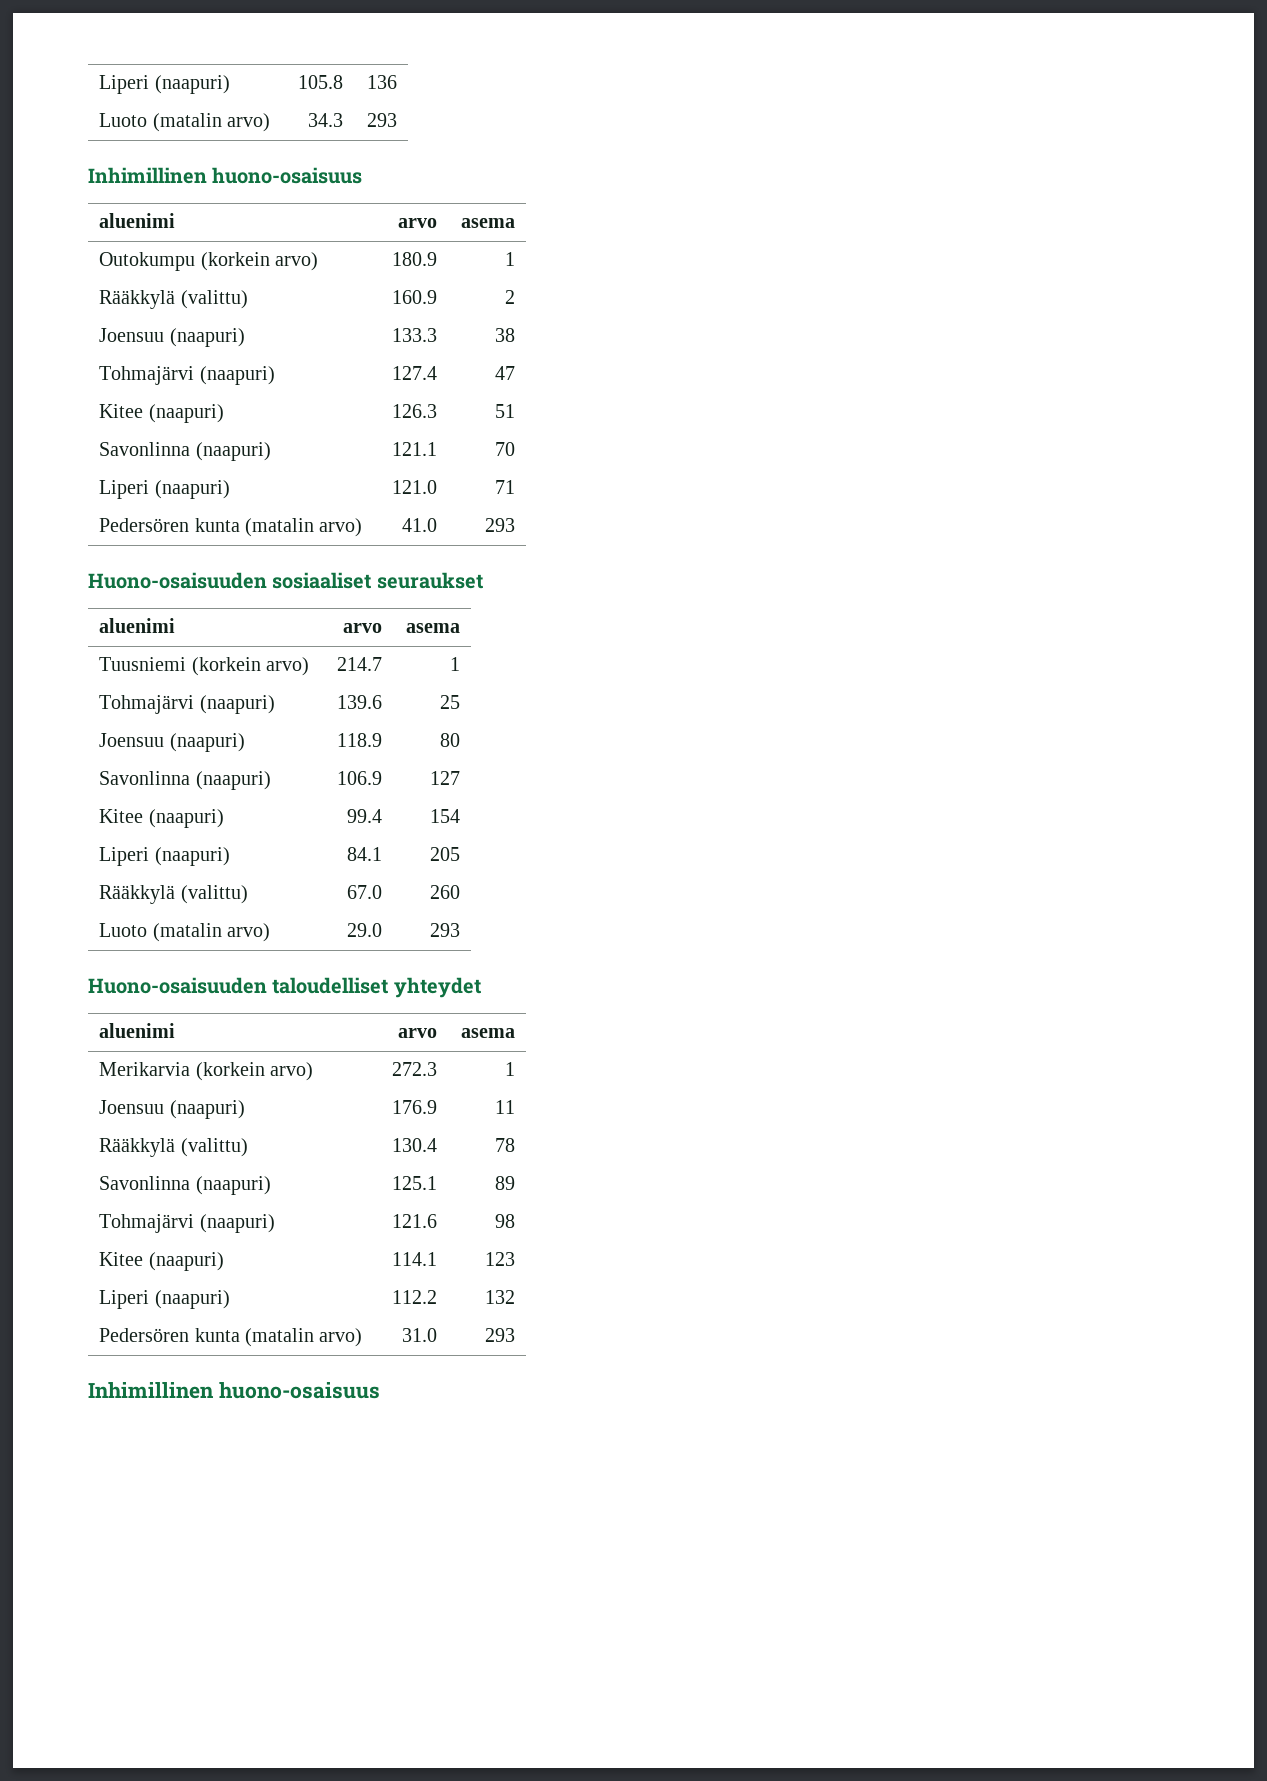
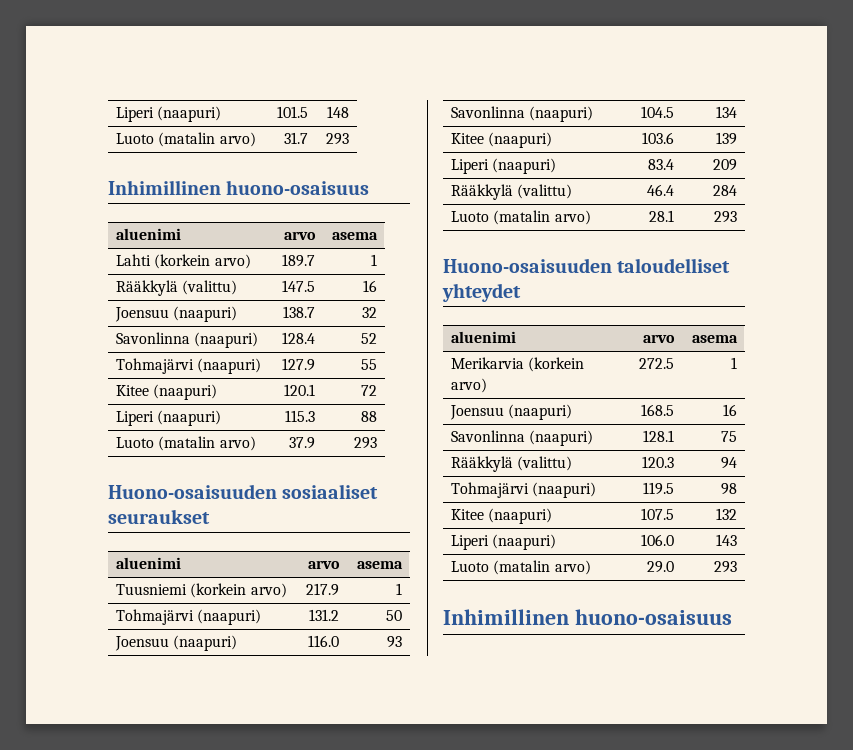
- Liperi (naapuri) | 105.8 | 136
- Luoto (matalin arvo) | 34.3 | 293
+ Liperi (naapuri) | 101.5 | 148
+ Luoto (matalin arvo) | 31.7 | 293
- Outokumpu (korkein arvo) | 180.9 | 1
+ Lahti (korkein arvo) | 189.7 | 1
- Rääkkylä (valittu) | 160.9 | 2
- Joensuu (naapuri) | 133.3 | 38
- Tohmajärvi (naapuri) | 127.4 | 47
- Kitee (naapuri) | 126.3 | 51
- Savonlinna (naapuri) | 121.1 | 70
- Liperi (naapuri) | 121.0 | 71
- Pedersören kunta (matalin arvo) | 41.0 | 293
+ Rääkkylä (valittu) | 147.5 | 16
+ Joensuu (naapuri) | 138.7 | 32
+ Savonlinna (naapuri) | 128.4 | 52
+ Tohmajärvi (naapuri) | 127.9 | 55
+ Kitee (naapuri) | 120.1 | 72
+ Liperi (naapuri) | 115.3 | 88
+ Luoto (matalin arvo) | 37.9 | 293
- Tuusniemi (korkein arvo) | 214.7 | 1
+ Tuusniemi (korkein arvo) | 217.9 | 1
- Tohmajärvi (naapuri) | 139.6 | 25
- Joensuu (naapuri) | 118.9 | 80
- Savonlinna (naapuri) | 106.9 | 127
- Kitee (naapuri) | 99.4 | 154
- Liperi (naapuri) | 84.1 | 205
- Rääkkylä (valittu) | 67.0 | 260
- Luoto (matalin arvo) | 29.0 | 293
+ Tohmajärvi (naapuri) | 131.2 | 50
+ Joensuu (naapuri) | 116.0 | 93
+ Savonlinna (naapuri) | 104.5 | 134
+ Kitee (naapuri) | 103.6 | 139
+ Liperi (naapuri) | 83.4 | 209
+ Rääkkylä (valittu) | 46.4 | 284
+ Luoto (matalin arvo) | 28.1 | 293
- Merikarvia (korkein arvo) | 272.3 | 1
+ Merikarvia (korkein arvo) | 272.5 | 1
- Joensuu (naapuri) | 176.9 | 11
- Rääkkylä (valittu) | 130.4 | 78
- Savonlinna (naapuri) | 125.1 | 89
- Tohmajärvi (naapuri) | 121.6 | 98
+ Joensuu (naapuri) | 168.5 | 16
+ Savonlinna (naapuri) | 128.1 | 75
+ Rääkkylä (valittu) | 120.3 | 94
+ Tohmajärvi (naapuri) | 119.5 | 98
- Kitee (naapuri) | 114.1 | 123
- Liperi (naapuri) | 112.2 | 132
- Pedersören kunta (matalin arvo) | 31.0 | 293
+ Kitee (naapuri) | 107.5 | 132
+ Liperi (naapuri) | 106.0 | 143
+ Luoto (matalin arvo) | 29.0 | 293

